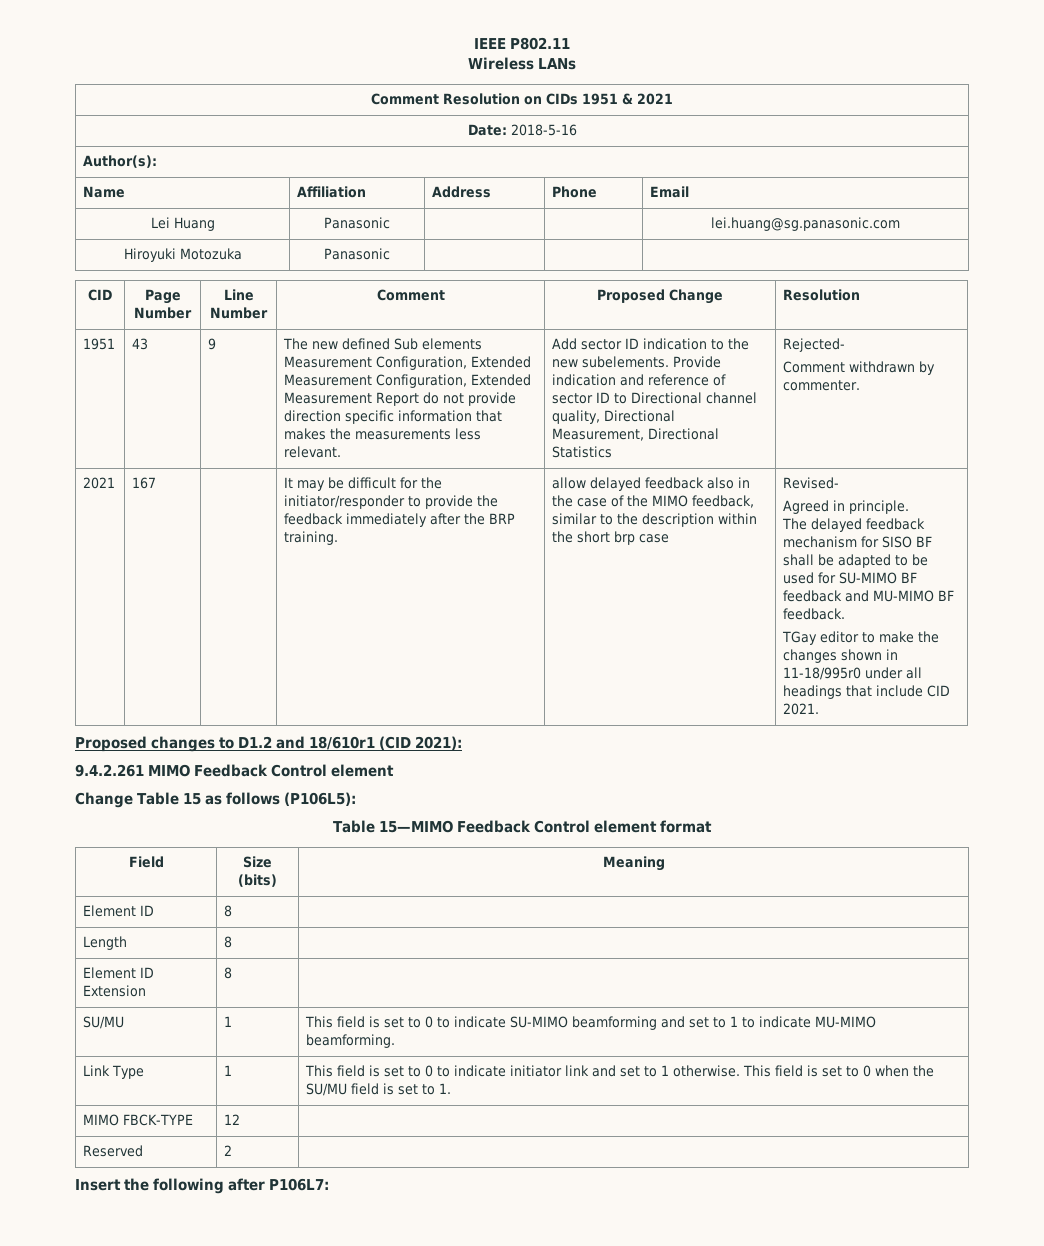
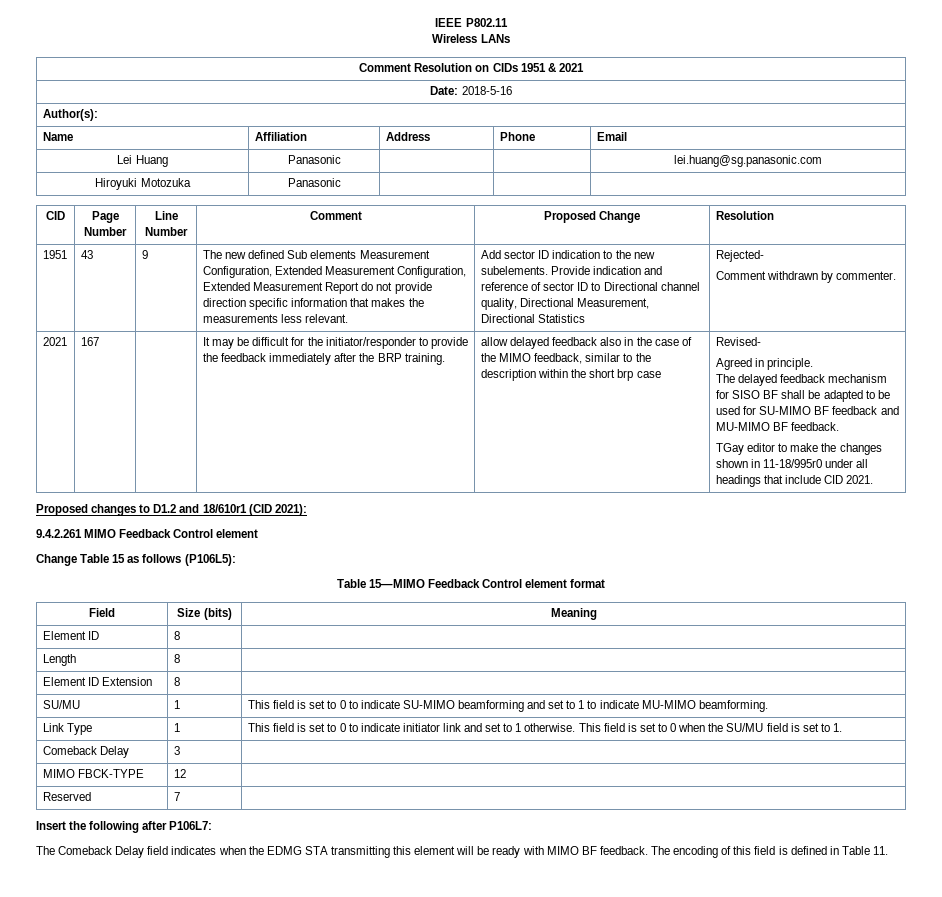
+ Comeback Delay | 3 |
- Reserved | 2 |
+ Reserved | 7 |
+ The Comeback Delay field indicates when the EDMG STA transmitting this element will be ready with MIMO BF feedback. The encoding of this field is defined in Table 11.

